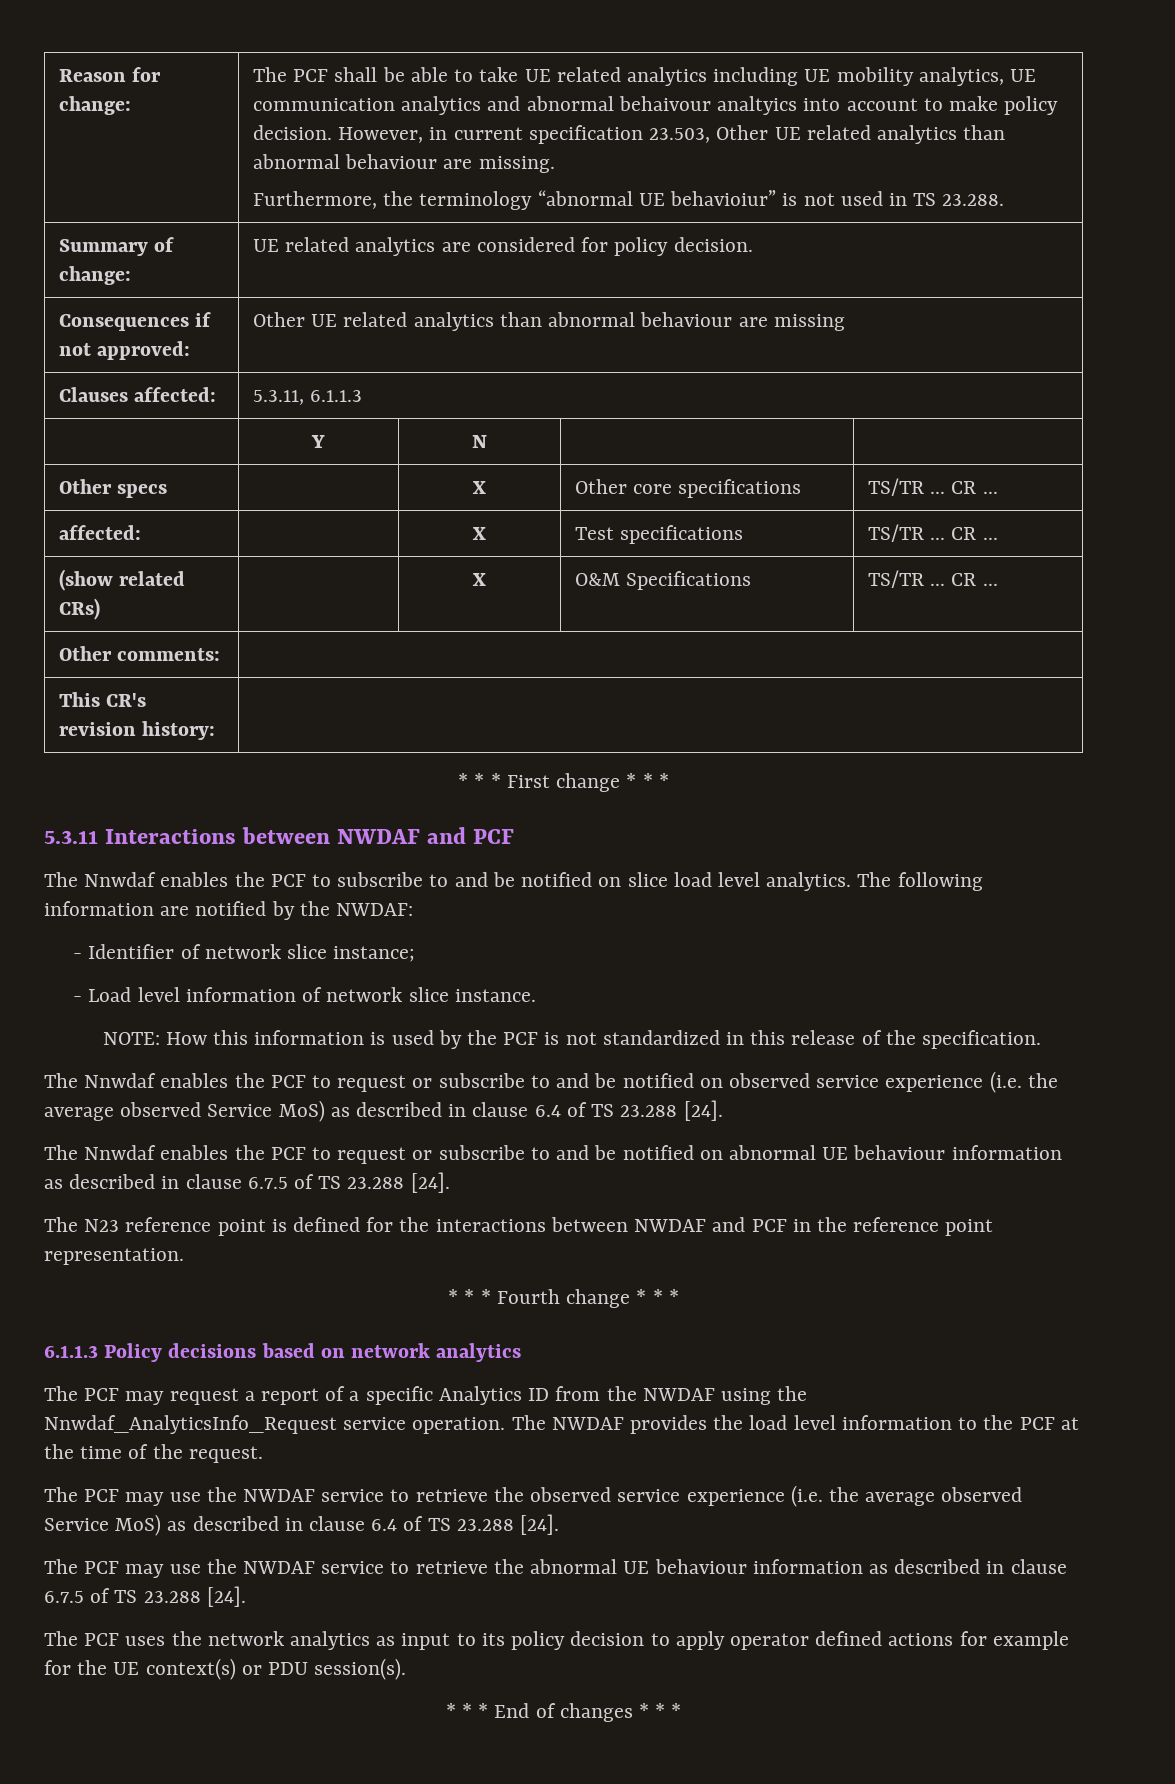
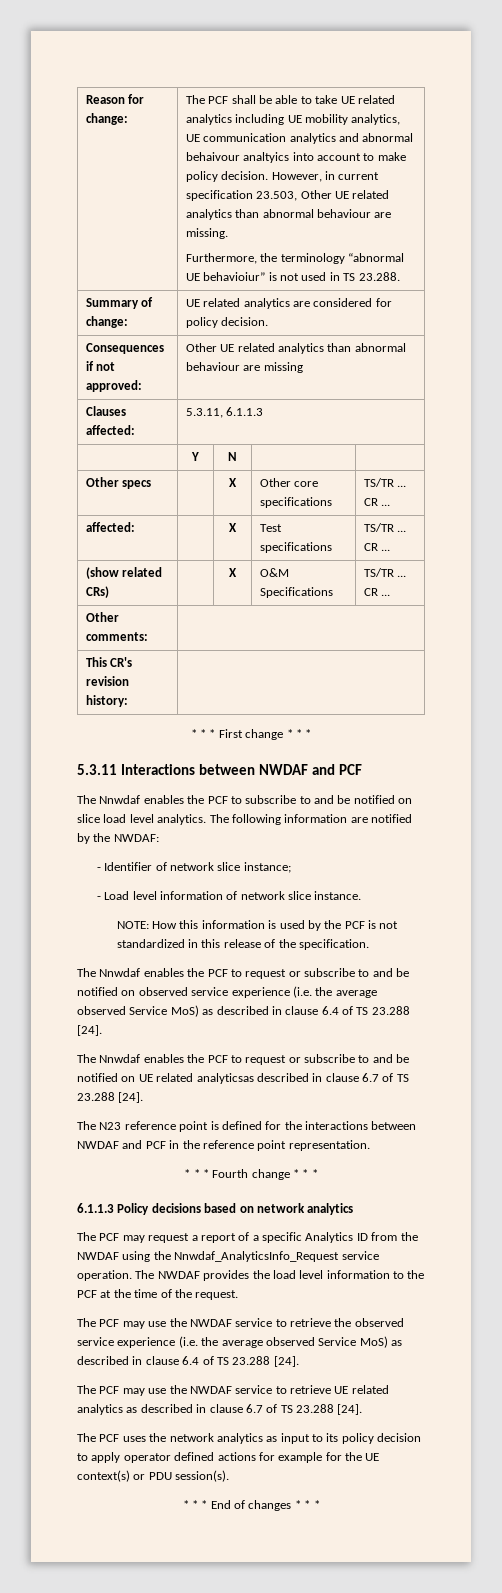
- The Nnwdaf enables the PCF to request or subscribe to and be notified on abnormal UE behaviour information as described in clause 6.7.5 of TS 23.288 [24].
+ The Nnwdaf enables the PCF to request or subscribe to and be notified on UE related analyticsas described in clause 6.7 of TS 23.288 [24].
- The PCF may use the NWDAF service to retrieve the abnormal UE behaviour information as described in clause 6.7.5 of TS 23.288 [24].
+ The PCF may use the NWDAF service to retrieve UE related analytics as described in clause 6.7 of TS 23.288 [24].

